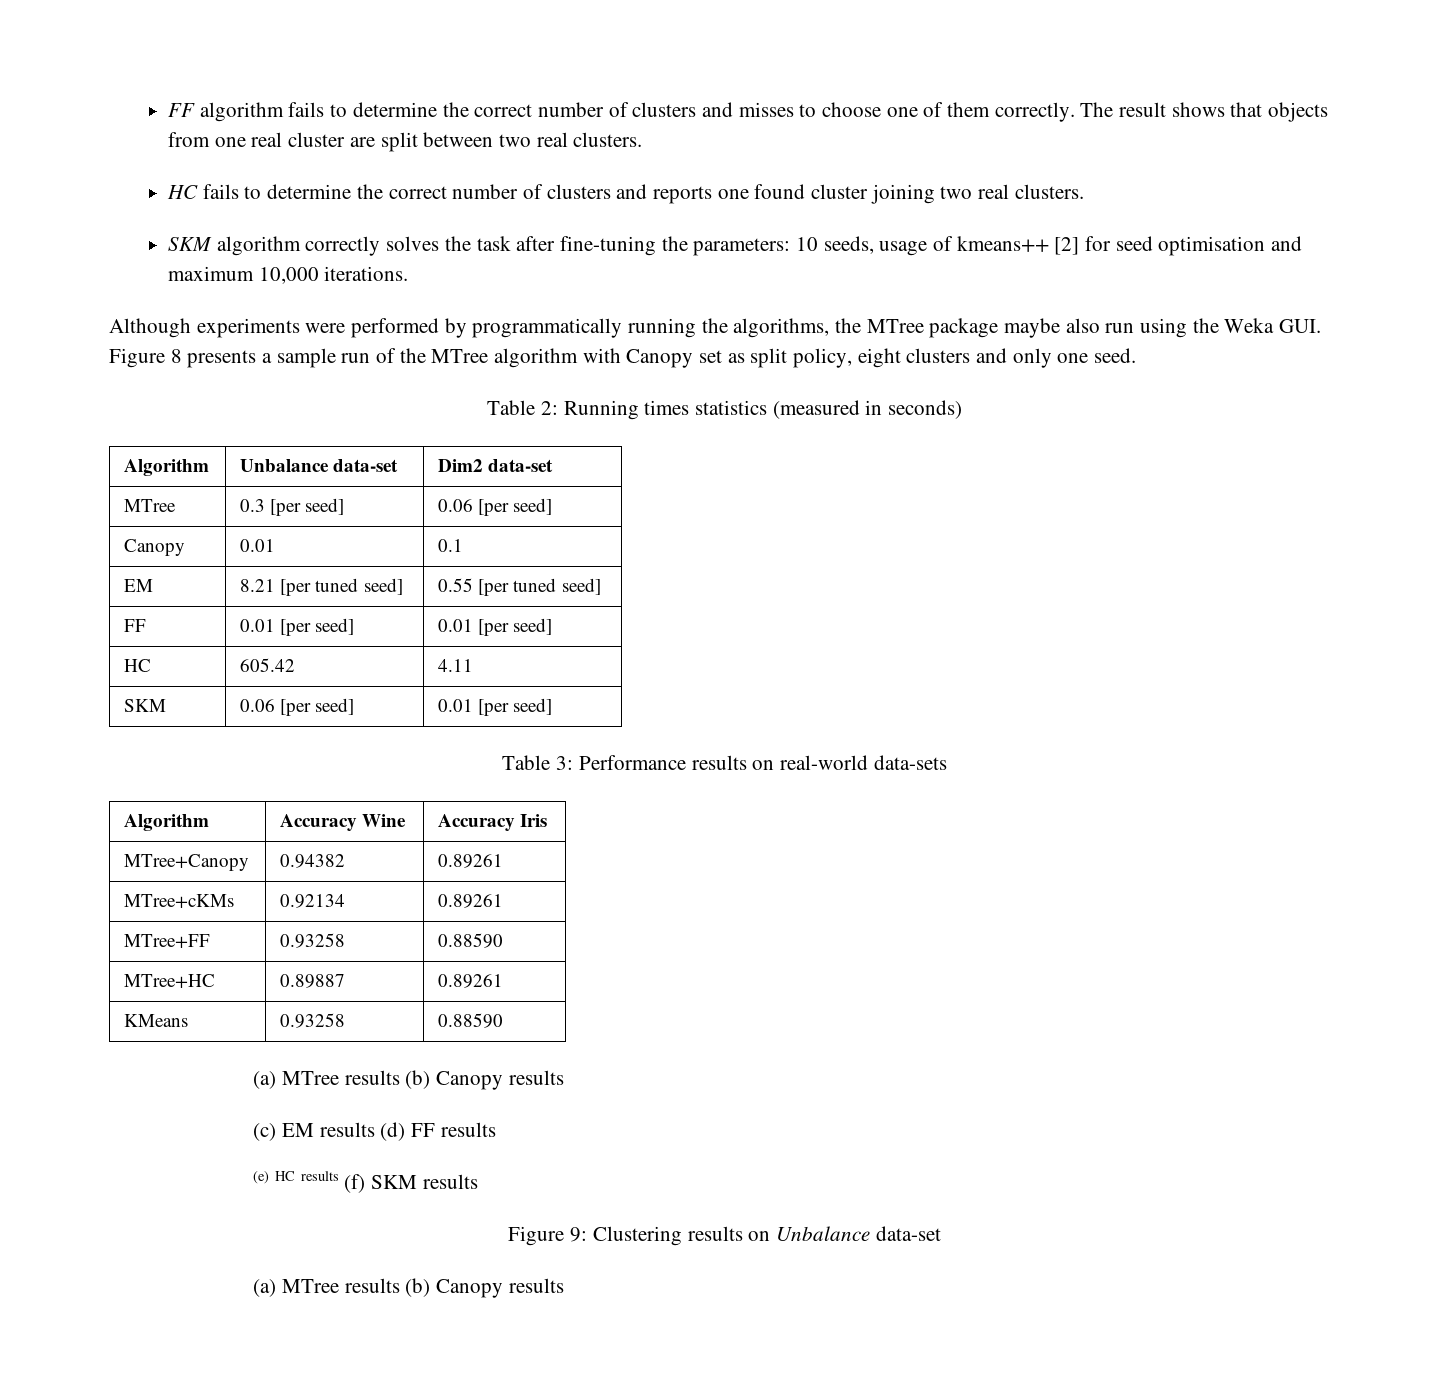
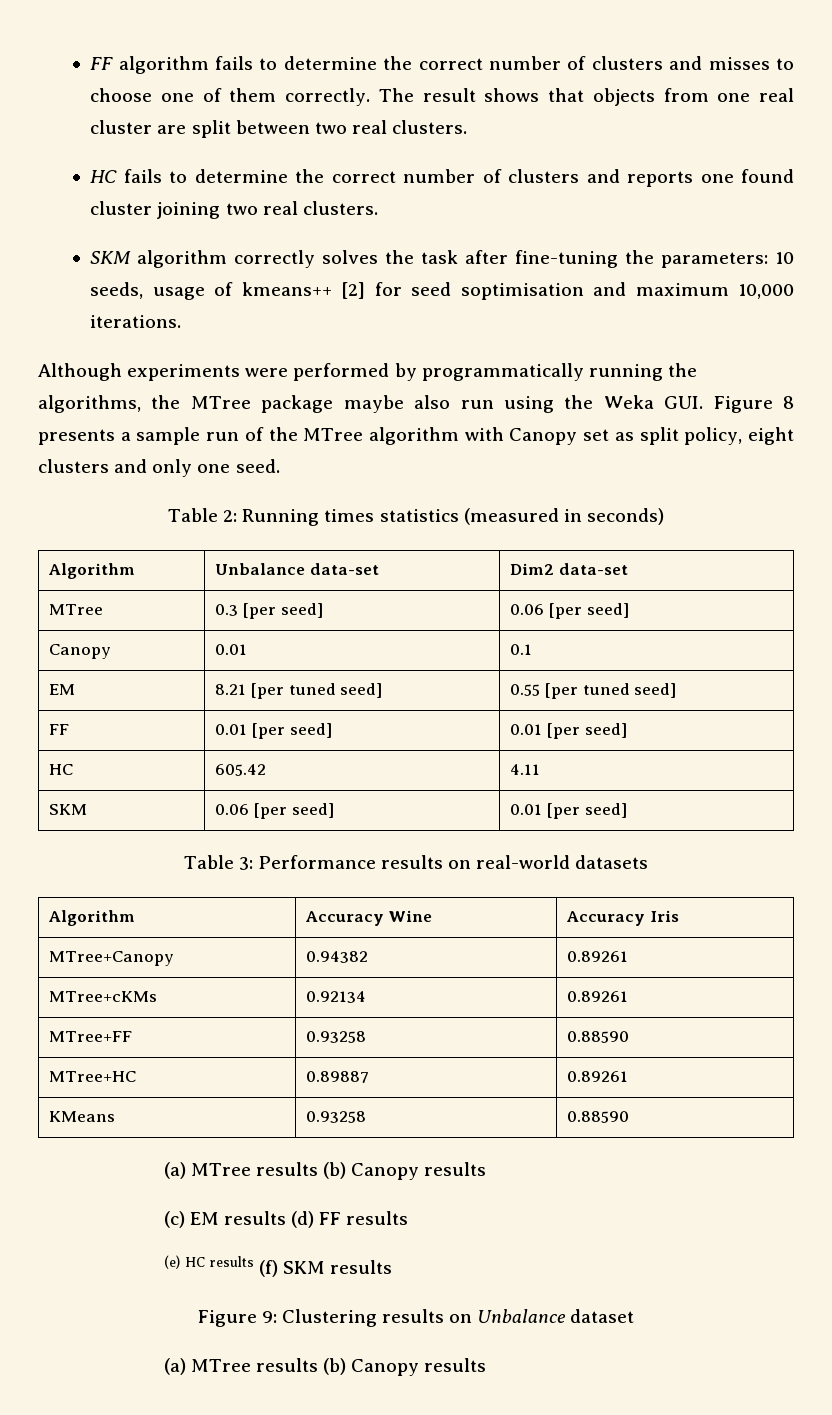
- SKM algorithm correctly solves the task after fine-tuning the parameters: 10 seeds, usage of kmeans++ [2] for seed optimisation and maximum 10,000 iterations.
+ SKM algorithm correctly solves the task after fine-tuning the parameters: 10 seeds, usage of kmeans++ [2] for seed soptimisation and maximum 10,000 iterations.
- Table 3: Performance results on real-world data-sets
+ Table 3: Performance results on real-world datasets
- Figure 9: Clustering results on Unbalance data-set
+ Figure 9: Clustering results on Unbalance dataset

